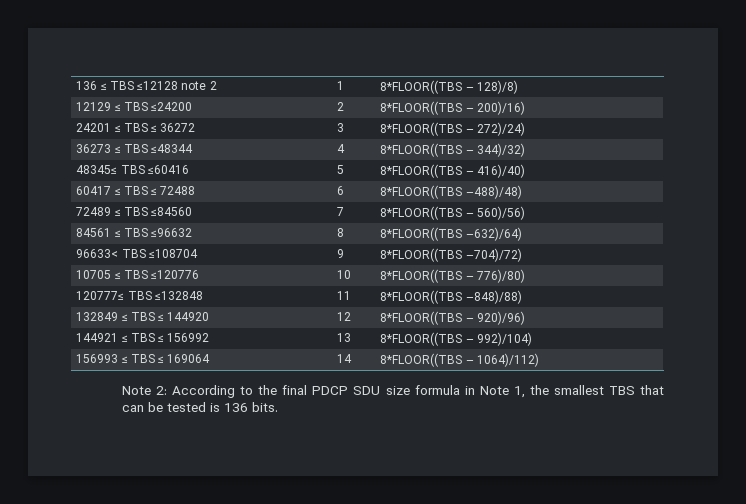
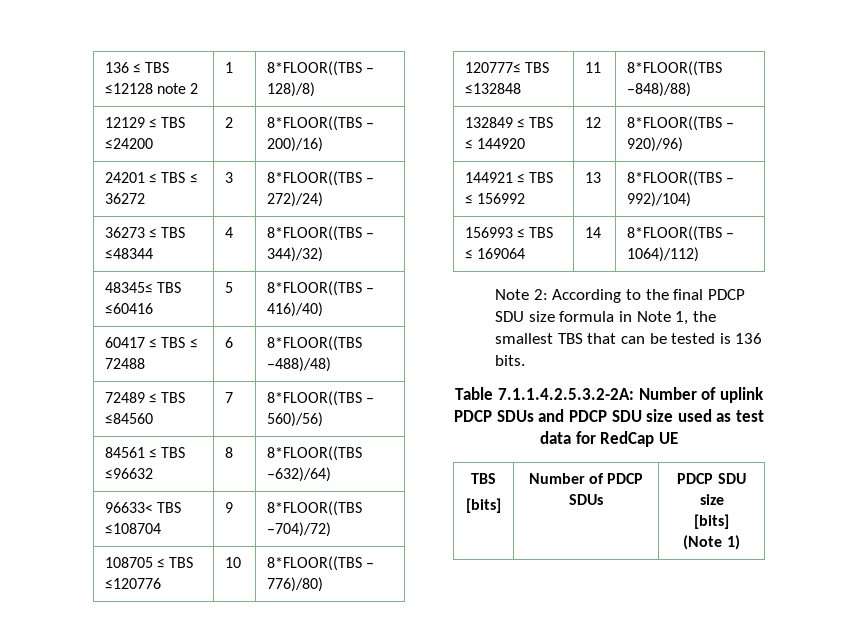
- 10705 ≤ TBS ≤120776 | 10 | 8*FLOOR((TBS – 776)/80)
+ 108705 ≤ TBS ≤120776 | 10 | 8*FLOOR((TBS – 776)/80)
+ Table 7.1.1.4.2.5.3.2-2A: Number of uplink PDCP SDUs and PDCP SDU size used as test data for RedCap UE
+ TBS
+ [bits] | Number of PDCP SDUs | PDCP SDU size
+ [bits]
+ (Note 1)

